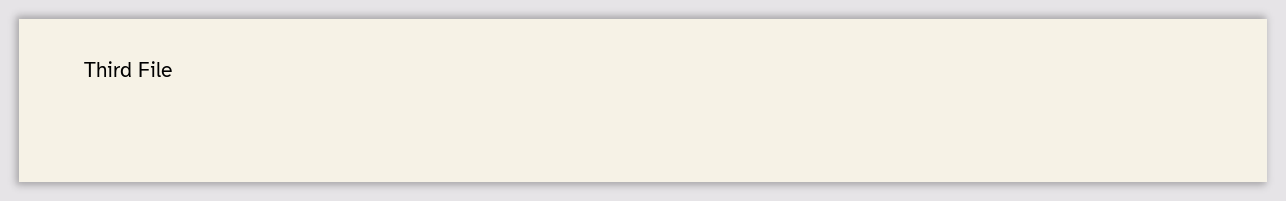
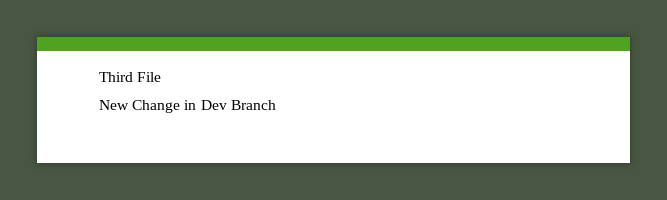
+ New Change in Dev Branch

